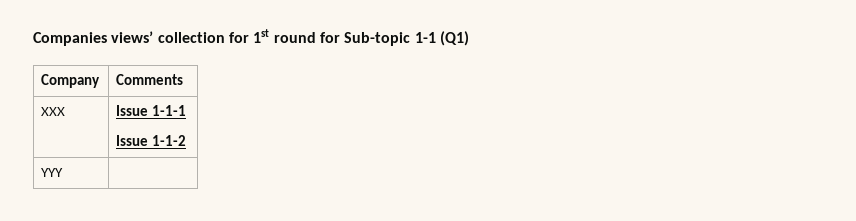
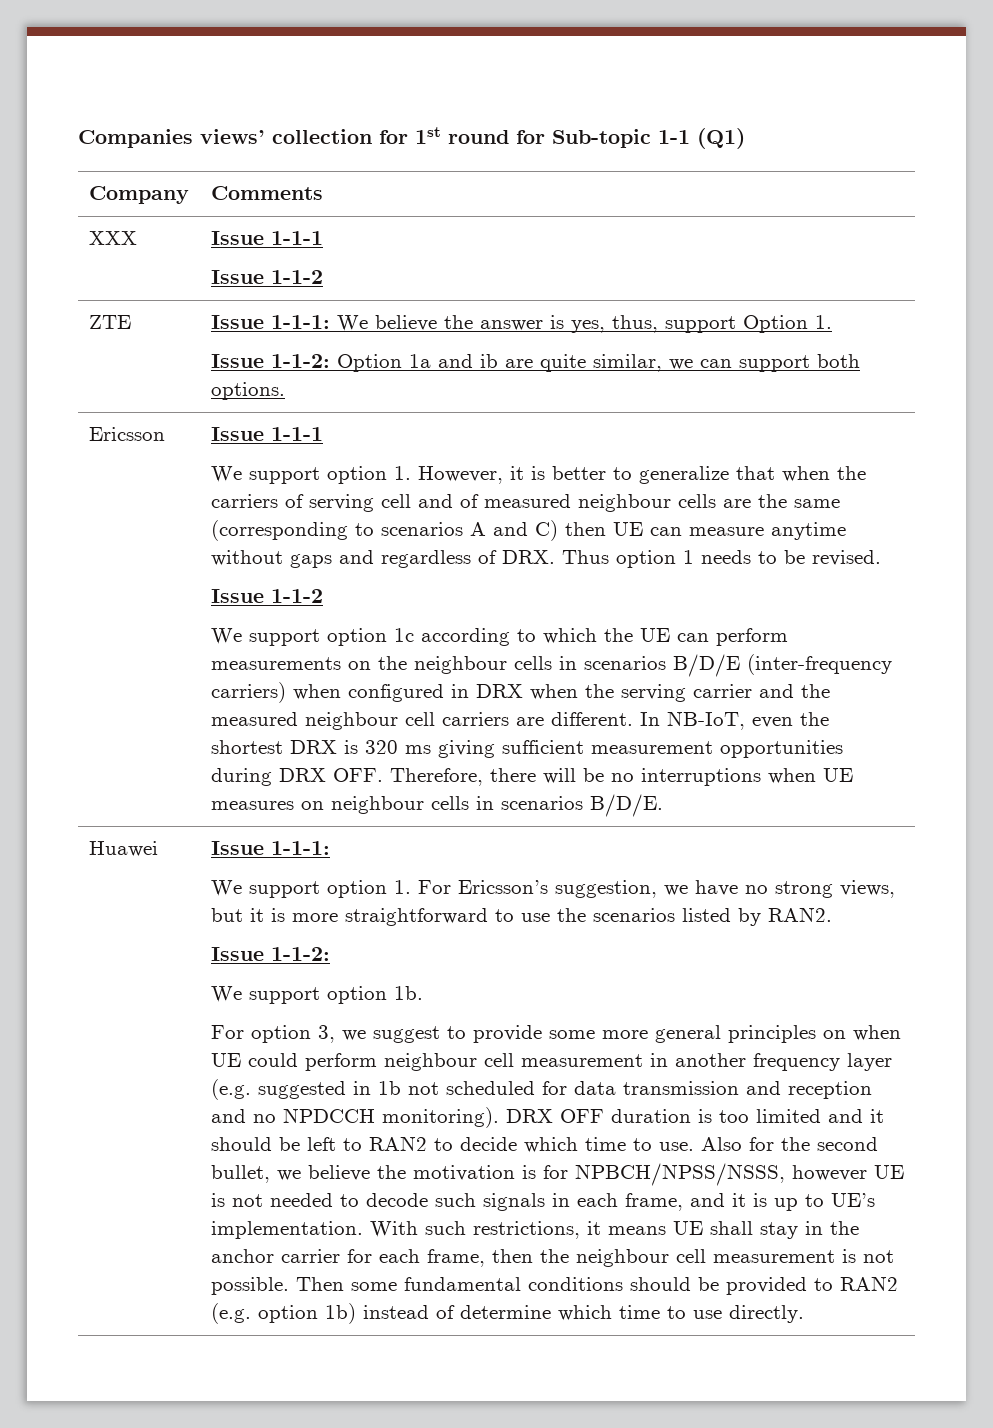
- YYY |
+ ZTE | Issue 1-1-1: We believe the answer is yes, thus, support Option 1.
+ Issue 1-1-2: Option 1a and ib are quite similar, we can support both options.
+ Ericsson | Issue 1-1-1
+ We support option 1. However, it is better to generalize that when the carriers of serving cell and of measured neighbour cells are the same (corresponding to scenarios A and C) then UE can measure anytime without gaps and regardless of DRX. Thus option 1 needs to be revised.
+ Issue 1-1-2
+ We support option 1c according to which the UE can perform measurements on the neighbour cells in scenarios B/D/E (inter-frequency carriers) when configured in DRX when the serving carrier and the measured neighbour cell carriers are different. In NB-IoT, even the shortest DRX is 320 ms giving sufficient measurement opportunities during DRX OFF. Therefore, there will be no interruptions when UE measures on neighbour cells in scenarios B/D/E.
+ Huawei | Issue 1-1-1:
+ We support option 1. For Ericsson’s suggestion, we have no strong views, but it is more straightforward to use the scenarios listed by RAN2.
+ Issue 1-1-2:
+ We support option 1b.
+ For option 3, we suggest to provide some more general principles on when UE could perform neighbour cell measurement in another frequency layer (e.g. suggested in 1b not scheduled for data transmission and reception and no NPDCCH monitoring). DRX OFF duration is too limited and it should be left to RAN2 to decide which time to use. Also for the second bullet, we believe the motivation is for NPBCH/NPSS/NSSS, however UE is not needed to decode such signals in each frame, and it is up to UE’s implementation. With such restrictions, it means UE shall stay in the anchor carrier for each frame, then the neighbour cell measurement is not possible. Then some fundamental conditions should be provided to RAN2 (e.g. option 1b) instead of determine which time to use directly.

